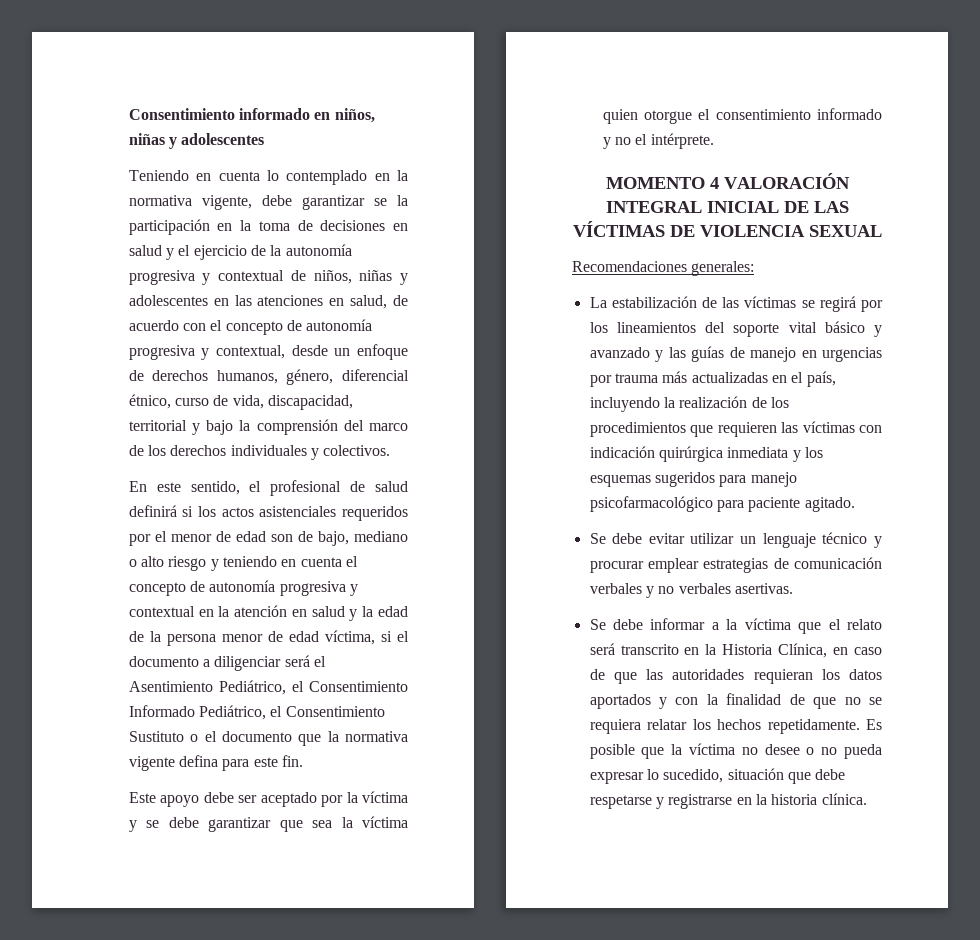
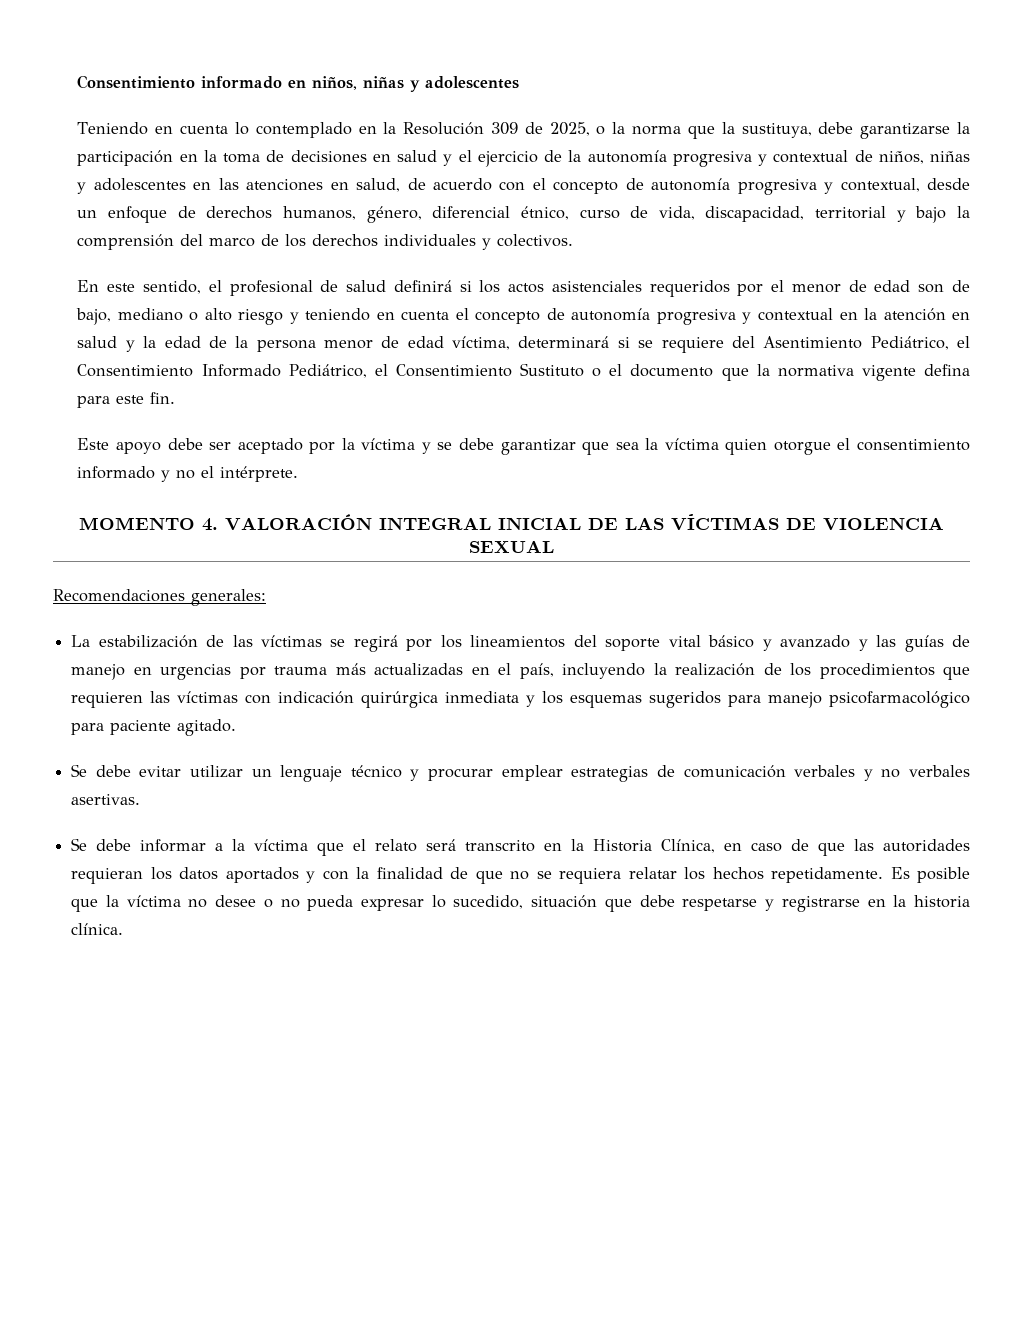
- Teniendo en cuenta lo contemplado en la normativa vigente, debe garantizar se la participación en la toma de decisiones en salud y el ejercicio de la autonomía progresiva y contextual de niños, niñas y adolescentes en las atenciones en salud, de acuerdo con el concepto de autonomía progresiva y contextual, desde un enfoque de derechos humanos, género, diferencial étnico, curso de vida, discapacidad, territorial y bajo la comprensión del marco de los derechos individuales y colectivos.
+ Teniendo en cuenta lo contemplado en la Resolución 309 de 2025, o la norma que la sustituya, debe garantizarse la participación en la toma de decisiones en salud y el ejercicio de la autonomía progresiva y contextual de niños, niñas y adolescentes en las atenciones en salud, de acuerdo con el concepto de autonomía progresiva y contextual, desde un enfoque de derechos humanos, género, diferencial étnico, curso de vida, discapacidad, territorial y bajo la comprensión del marco de los derechos individuales y colectivos.
- En este sentido, el profesional de salud definirá si los actos asistenciales requeridos por el menor de edad son de bajo, mediano o alto riesgo y teniendo en cuenta el concepto de autonomía progresiva y contextual en la atención en salud y la edad de la persona menor de edad víctima, si el documento a diligenciar será el Asentimiento Pediátrico, el Consentimiento Informado Pediátrico, el Consentimiento Sustituto o el documento que la normativa vigente defina para este fin.
+ En este sentido, el profesional de salud definirá si los actos asistenciales requeridos por el menor de edad son de bajo, mediano o alto riesgo y teniendo en cuenta el concepto de autonomía progresiva y contextual en la atención en salud y la edad de la persona menor de edad víctima, determinará si se requiere del Asentimiento Pediátrico, el Consentimiento Informado Pediátrico, el Consentimiento Sustituto o el documento que la normativa vigente defina para este fin.
- MOMENTO 4 VALORACIÓN INTEGRAL INICIAL DE LAS VÍCTIMAS DE VIOLENCIA SEXUAL
+ MOMENTO 4. VALORACIÓN INTEGRAL INICIAL DE LAS VÍCTIMAS DE VIOLENCIA SEXUAL

